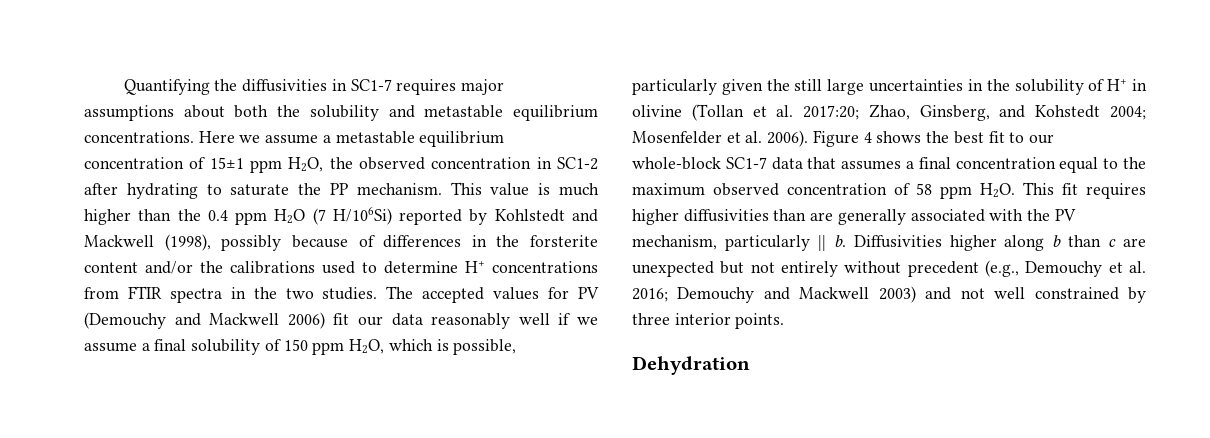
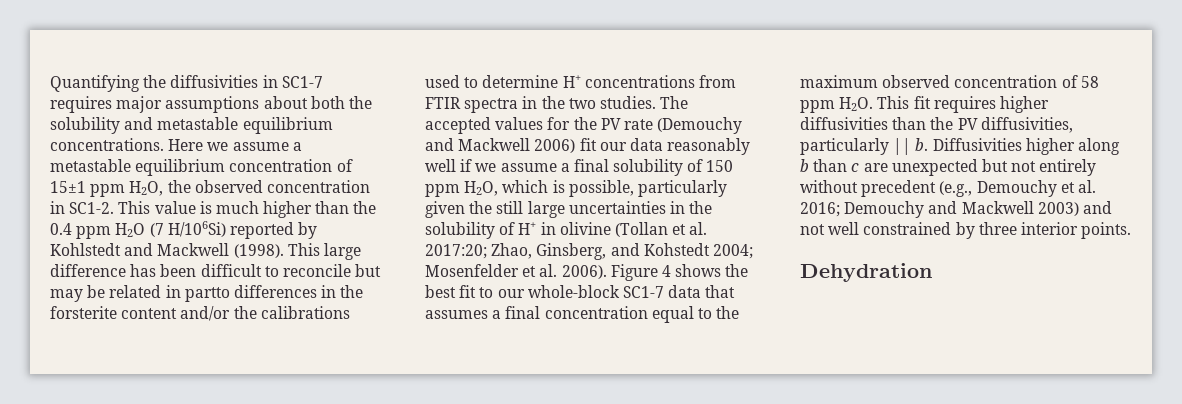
- Here we assume a metastable equilibrium concentration of 15±1 ppm H2O, the observed concentration in SC1-2 after hydrating to saturate the PP mechanism.
+ Here we assume a metastable equilibrium concentration of 15±1 ppm H2O, the observed concentration in SC1-2.
- This value is much higher than the 0.4 ppm H2O (7 H/106Si) reported by Kohlstedt and Mackwell (1998), possibly because of differences in the forsterite content and/or the calibrations used to determine H+ concentrations from FTIR spectra in the two studies.
+ This value is much higher than the 0.4 ppm H2O (7 H/106Si) reported by Kohlstedt and Mackwell (1998). This large difference has been difficult to reconcile but may be related in partto differences in the forsterite content and/or the calibrations used to determine H+ concentrations from FTIR spectra in the two studies.
- The accepted values for PV (Demouchy and Mackwell 2006) fit our data reasonably well if we assume a final solubility of 150 ppm H2O, which is possible, particularly given the still large uncertainties in the solubility of H+ in olivine (Tollan et al. 2017:20; Zhao, Ginsberg, and Kohstedt 2004; Mosenfelder et al. 2006).
+ The accepted values for the PV rate (Demouchy and Mackwell 2006) fit our data reasonably well if we assume a final solubility of 150 ppm H2O, which is possible, particularly given the still large uncertainties in the solubility of H+ in olivine (Tollan et al. 2017:20; Zhao, Ginsberg, and Kohstedt 2004; Mosenfelder et al. 2006).
- Figure 4 shows the best fit to our whole-block SC1-7 data that assumes a final concentration equal to the maximum observed concentration of 58 ppm H2O. This fit requires higher diffusivities than are generally associated with the PV mechanism, particularly || b.
+ Figure 4 shows the best fit to our whole-block SC1-7 data that assumes a final concentration equal to the maximum observed concentration of 58 ppm H2O. This fit requires higher diffusivities than the PV diffusivities, particularly || b.

